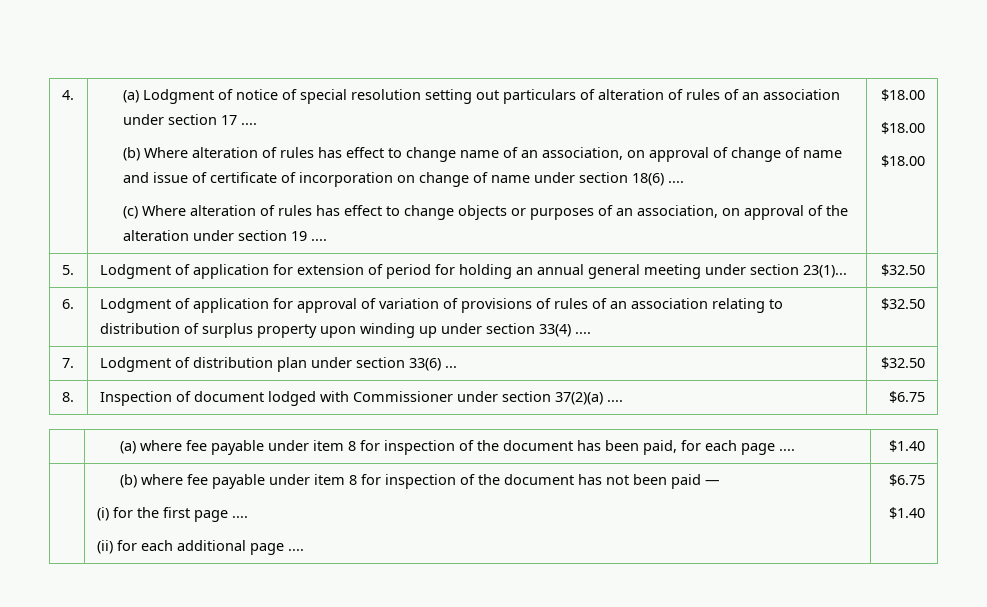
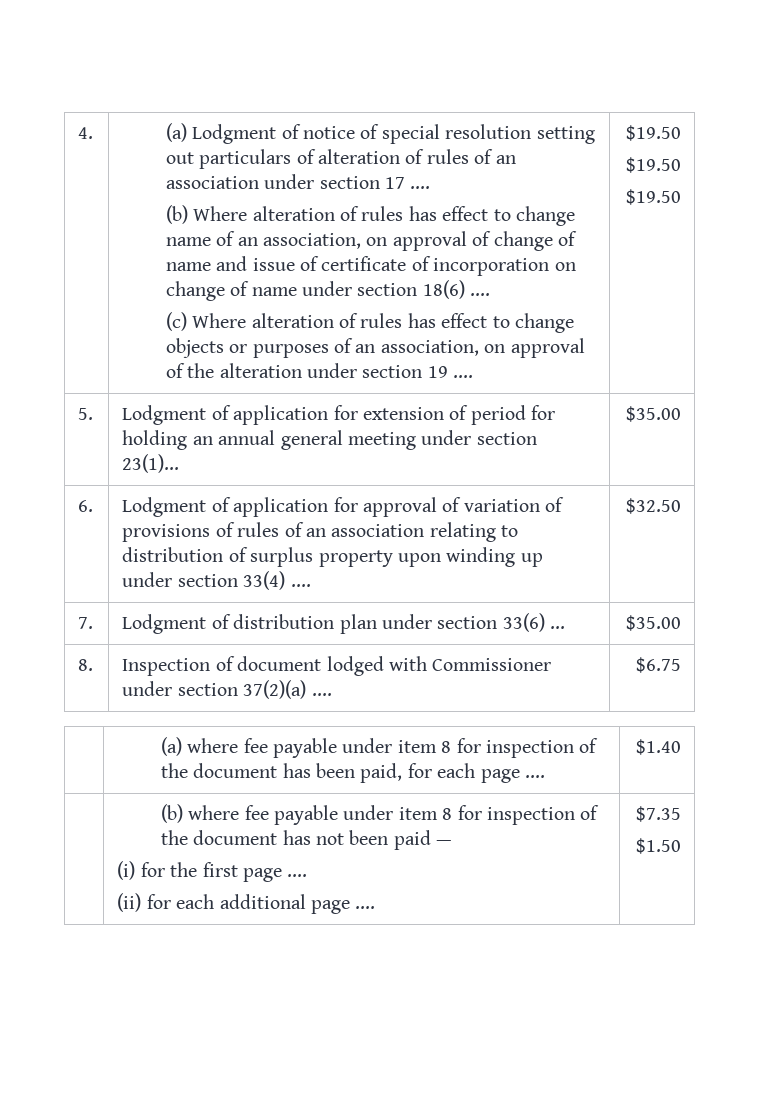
- (c) Where alteration of rules has effect to change objects or purposes of an association, on approval of the alteration under section 19 .... | $18.00
- $18.00
- $18.00
+ (c) Where alteration of rules has effect to change objects or purposes of an association, on approval of the alteration under section 19 .... | $19.50
+ $19.50
+ $19.50
- 5. | Lodgment of application for extension of period for holding an annual general meeting under section 23(1)... | $32.50
+ 5. | Lodgment of application for extension of period for holding an annual general meeting under section 23(1)... | $35.00
- 7. | Lodgment of distribution plan under section 33(6) ... | $32.50
+ 7. | Lodgment of distribution plan under section 33(6) ... | $35.00
  | (b) where fee payable under item 8 for inspection of the document has not been paid —
  (i) for the first page ....
- (ii) for each additional page .... | $6.75
- $1.40
+ (ii) for each additional page .... | $7.35
+ $1.50

